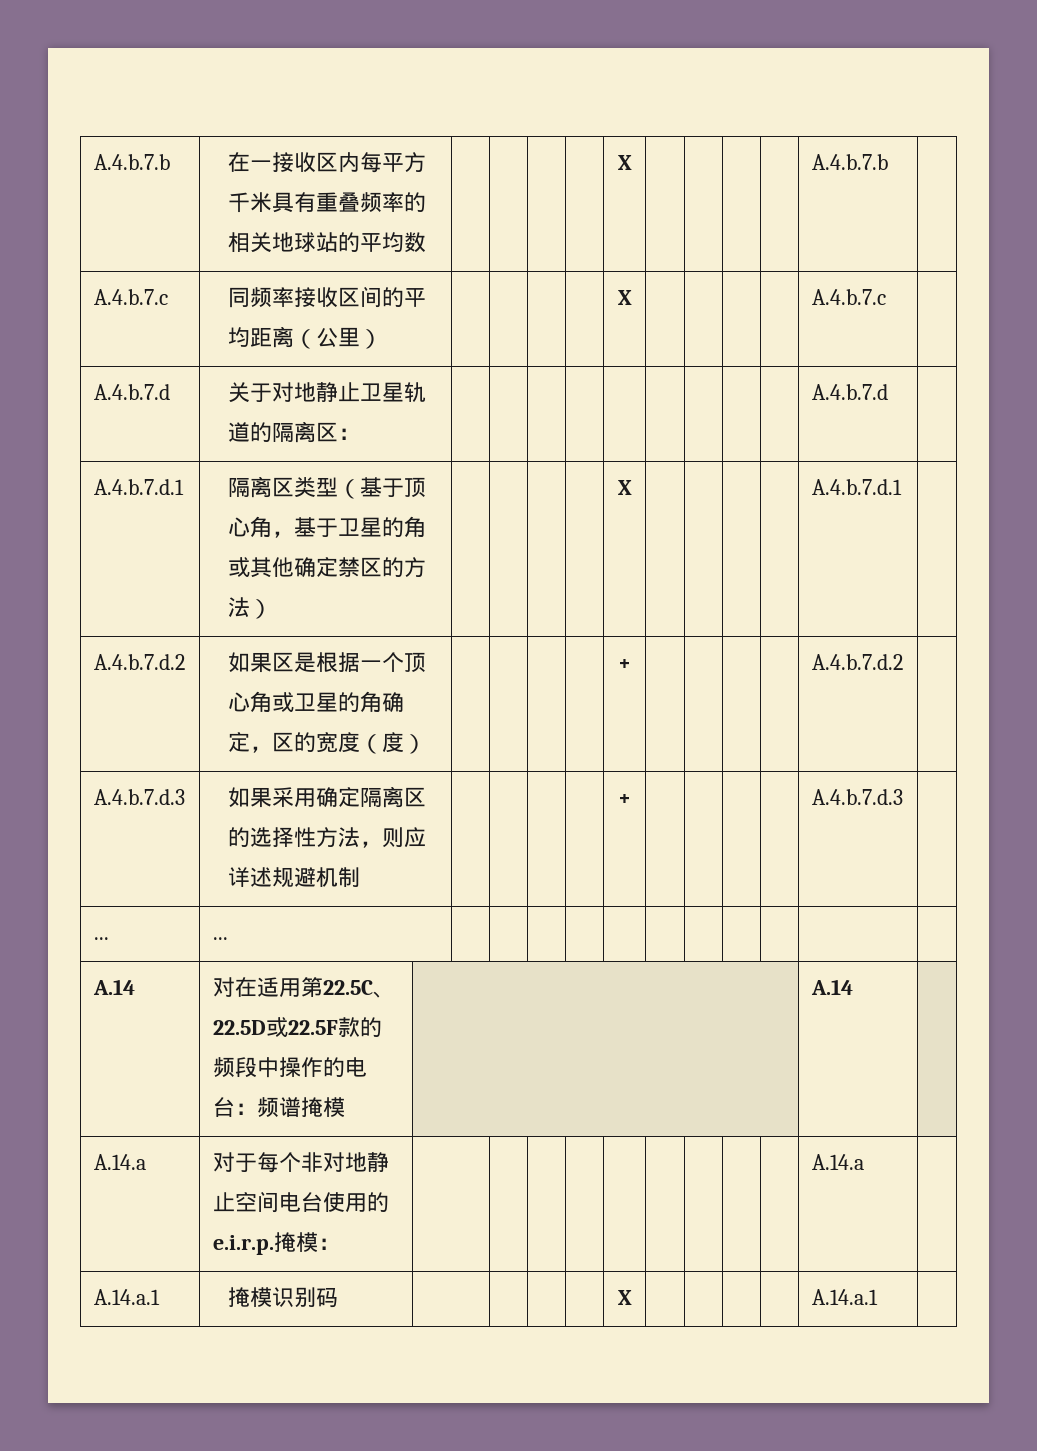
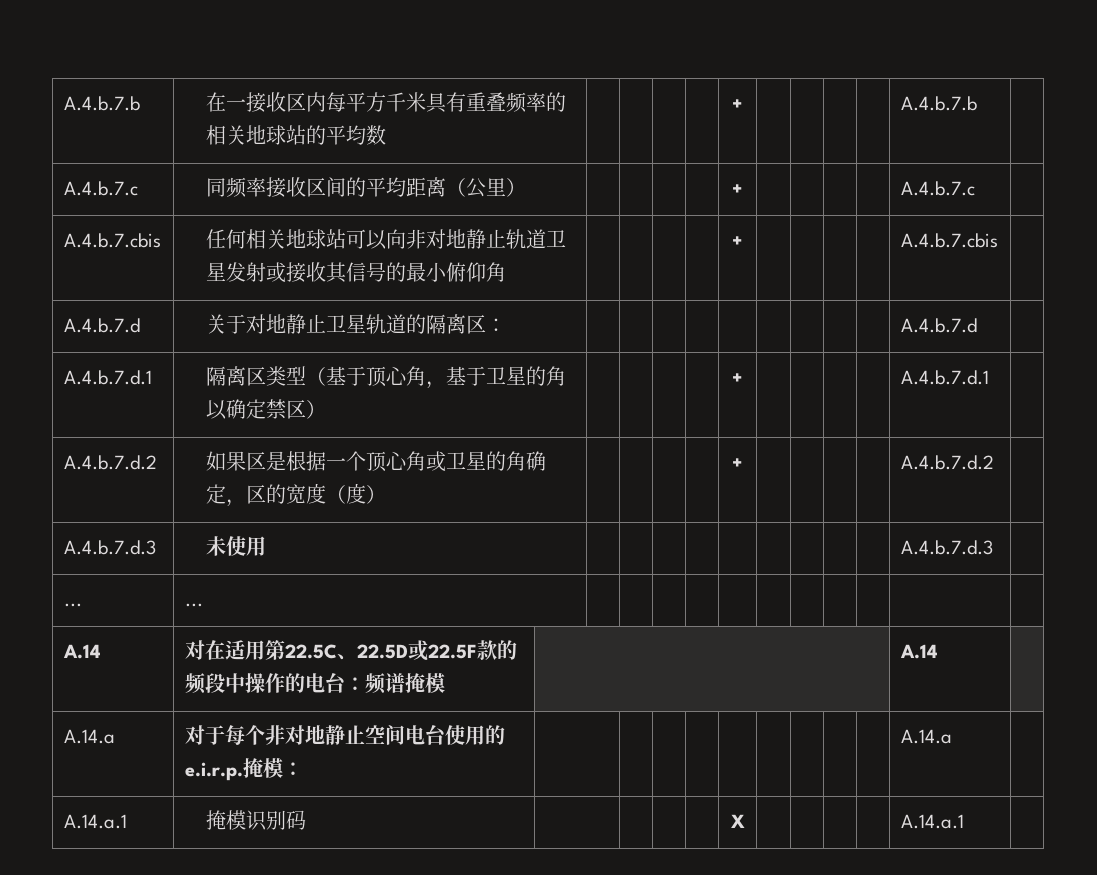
- A.4.b.7.b | 在一接收区内每平方千米具有重叠频率的相关地球站的平均数 | | | | | X | | | | | A.4.b.7.b |
+ A.4.b.7.b | 在一接收区内每平方千米具有重叠频率的相关地球站的平均数 | | | | | + | | | | | A.4.b.7.b |
- A.4.b.7.c | 同频率接收区间的平均距离（公里） | | | | | X | | | | | A.4.b.7.c |
+ A.4.b.7.c | 同频率接收区间的平均距离（公里） | | | | | + | | | | | A.4.b.7.c |
+ A.4.b.7.cbis | 任何相关地球站可以向非对地静止轨道卫星发射或接收其信号的最小俯仰角 | | | | | + | | | | | A.4.b.7.cbis |
- A.4.b.7.d.1 | 隔离区类型（基于顶心角，基于卫星的角或其他确定禁区的方法） | | | | | X | | | | | A.4.b.7.d.1 |
+ A.4.b.7.d.1 | 隔离区类型（基于顶心角，基于卫星的角以确定禁区） | | | | | + | | | | | A.4.b.7.d.1 |
- A.4.b.7.d.3 | 如果采用确定隔离区的选择性方法，则应详述规避机制 | | | | | + | | | | | A.4.b.7.d.3 |
+ A.4.b.7.d.3 | 未使用 | | | | | | | | | | A.4.b.7.d.3 |

